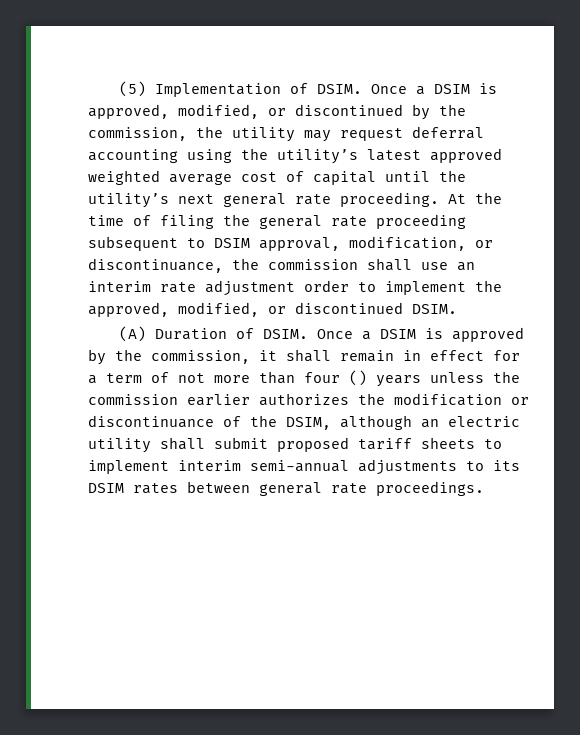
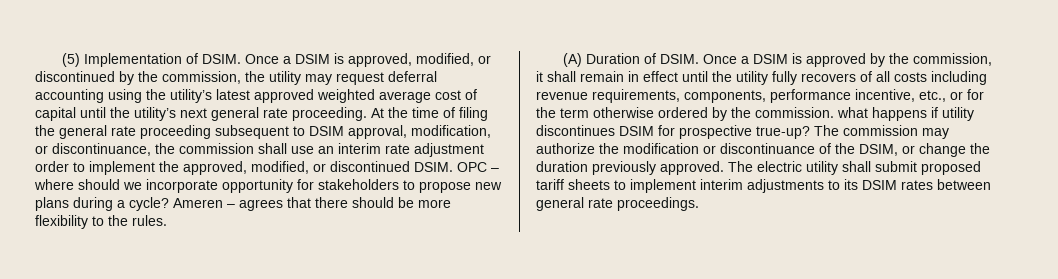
+ OPC – where should we incorporate opportunity for stakeholders to propose new plans during a cycle? Ameren – agrees that there should be more flexibility to the rules.
- Once a DSIM is approved by the commission, it shall remain in effect for a term of not more than four () years unless the commission earlier authorizes the modification or discontinuance of the DSIM, although an electric utility shall submit proposed tariff sheets to implement interim semi-annual adjustments to its DSIM rates between general rate proceedings.
+ Once a DSIM is approved by the commission, it shall remain in effect until the utility fully recovers of all costs including revenue requirements, components, performance incentive, etc., or for the term otherwise ordered by the commission. what happens if utility discontinues DSIM for prospective true-up? The commission may authorize the modification or discontinuance of the DSIM, or change the duration previously approved. The electric utility shall submit proposed tariff sheets to implement interim adjustments to its DSIM rates between general rate proceedings.

